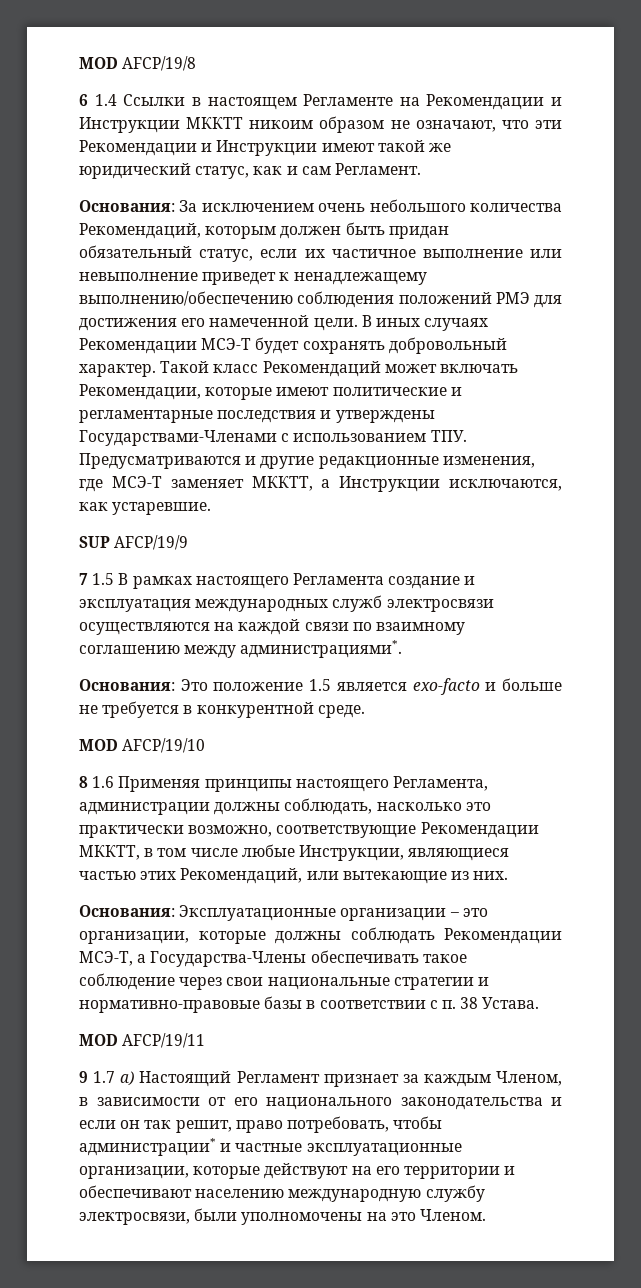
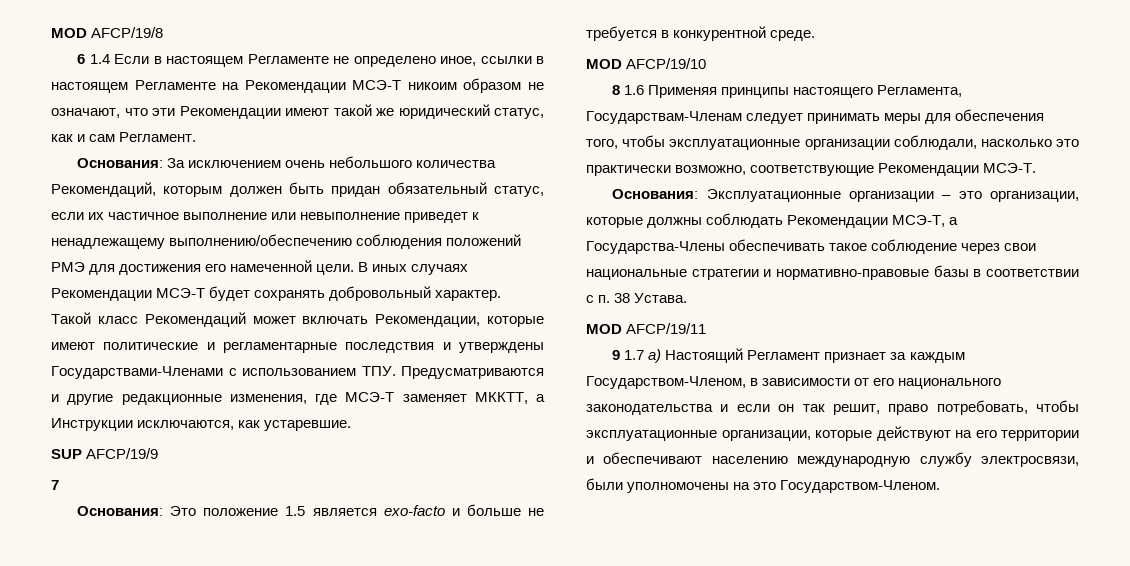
- 6 1.4 Ссылки в настоящем Регламенте на Рекомендации и Инструкции МККТТ никоим образом не означают, что эти Рекомендации и Инструкции имеют такой же юридический статус, как и сам Регламент.
+ 6 1.4 Если в настоящем Регламенте не определено иное, ссылки в настоящем Регламенте на Рекомендации МСЭ-Т никоим образом не означают, что эти Рекомендации имеют такой же юридический статус, как и сам Регламент.
- 7 1.5 В рамках настоящего Регламента создание и эксплуатация международных служб электросвязи осуществляются на каждой связи по взаимному соглашению между администрациями*.
+ 7
- 8 1.6 Применяя принципы настоящего Регламента, администрации должны соблюдать, насколько это практически возможно, соответствующие Рекомендации МККТТ, в том числе любые Инструкции, являющиеся частью этих Рекомендаций, или вытекающие из них.
+ 8 1.6 Применяя принципы настоящего Регламента, Государствам-Членам следует принимать меры для обеспечения того, чтобы эксплуатационные организации соблюдали, насколько это практически возможно, соответствующие Рекомендации МСЭ-Т.
- 9 1.7 a) Настоящий Регламент признает за каждым Членом, в зависимости от его национального законодательства и если он так решит, право потребовать, чтобы администрации* и частные эксплуатационные организации, которые действуют на его территории и обеспечивают населению международную службу электросвязи, были уполномочены на это Членом.
+ 9 1.7 a) Настоящий Регламент признает за каждым Государством-Членом, в зависимости от его национального законодательства и если он так решит, право потребовать, чтобы эксплуатационные организации, которые действуют на его территории и обеспечивают населению международную службу электросвязи, были уполномочены на это Государством-Членом.

